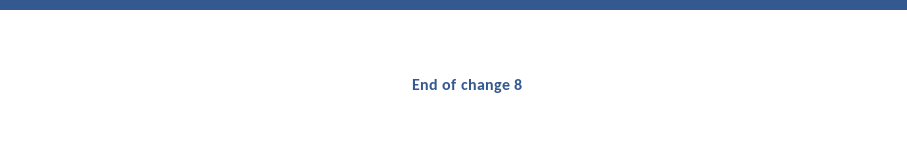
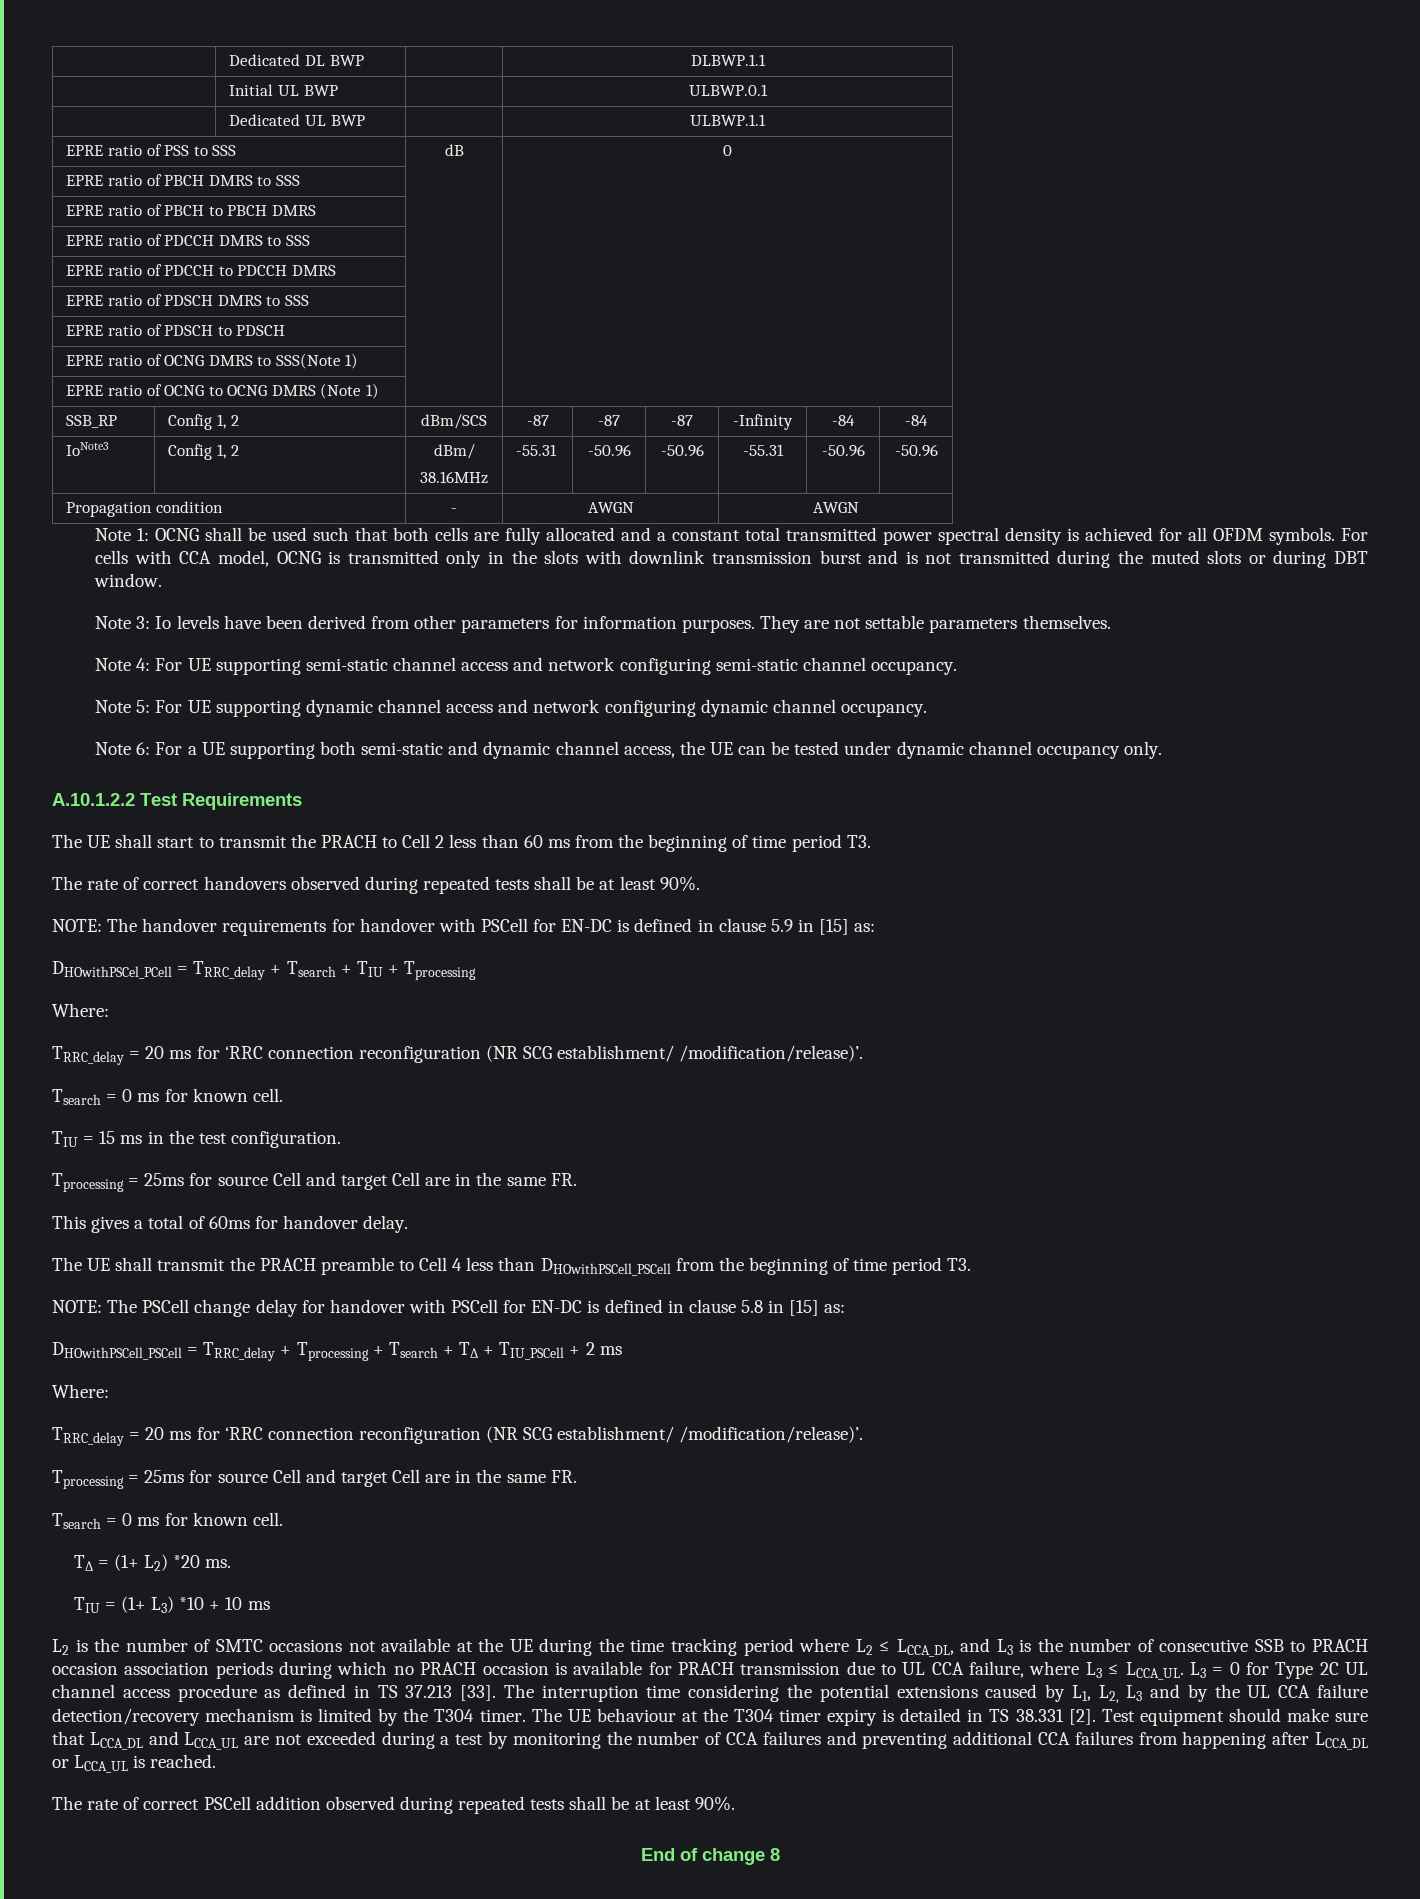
+ | Dedicated DL BWP | | DLBWP.1.1
+ | Initial UL BWP | | ULBWP.0.1
+ | Dedicated UL BWP | | ULBWP.1.1
+ EPRE ratio of PSS to SSS | dB | 0
+ EPRE ratio of PBCH DMRS to SSS | |
+ EPRE ratio of PBCH to PBCH DMRS | |
+ EPRE ratio of PDCCH DMRS to SSS | |
+ EPRE ratio of PDCCH to PDCCH DMRS | |
+ EPRE ratio of PDSCH DMRS to SSS | |
+ EPRE ratio of PDSCH to PDSCH | |
+ EPRE ratio of OCNG DMRS to SSS(Note 1) | |
+ EPRE ratio of OCNG to OCNG DMRS (Note 1) | |
+ SSB_RP | Config 1, 2 | dBm/SCS | -87 | -87 | -87 | -Infinity | -84 | -84
+ IoNote3 | Config 1, 2 | dBm/
+ 38.16MHz | -55.31 | -50.96 | -50.96 | -55.31 | -50.96 | -50.96
+ Propagation condition | - | AWGN | AWGN
+ Note 1: OCNG shall be used such that both cells are fully allocated and a constant total transmitted power spectral density is achieved for all OFDM symbols. For cells with CCA model, OCNG is transmitted only in the slots with downlink transmission burst and is not transmitted during the muted slots or during DBT window.
+ Note 3: Io levels have been derived from other parameters for information purposes. They are not settable parameters themselves.
+ Note 4: For UE supporting semi-static channel access and network configuring semi-static channel occupancy.
+ Note 5: For UE supporting dynamic channel access and network configuring dynamic channel occupancy.
+ Note 6: For a UE supporting both semi-static and dynamic channel access, the UE can be tested under dynamic channel occupancy only.
+ A.10.1.2.2 Test Requirements
+ The UE shall start to transmit the PRACH to Cell 2 less than 60 ms from the beginning of time period T3.
+ The rate of correct handovers observed during repeated tests shall be at least 90%.
+ NOTE: The handover requirements for handover with PSCell for EN-DC is defined in clause 5.9 in [15] as:
+ DHOwithPSCel_PCell = TRRC_delay + Tsearch + TIU + Tprocessing
+ Where:
+ TRRC_delay = 20 ms for ‘RRC connection reconfiguration (NR SCG establishment/ /modification/release)’.
+ Tsearch = 0 ms for known cell.
+ TIU = 15 ms in the test configuration.
+ Tprocessing = 25ms for source Cell and target Cell are in the same FR.
+ This gives a total of 60ms for handover delay.
+ The UE shall transmit the PRACH preamble to Cell 4 less than DHOwithPSCell_PSCell from the beginning of time period T3.
+ NOTE: The PSCell change delay for handover with PSCell for EN-DC is defined in clause 5.8 in [15] as:
+ DHOwithPSCell_PSCell = TRRC_delay + Tprocessing + Tsearch + T∆ + TIU_PSCell + 2 ms
+ Where:
+ TRRC_delay = 20 ms for ‘RRC connection reconfiguration (NR SCG establishment/ /modification/release)’.
+ Tprocessing = 25ms for source Cell and target Cell are in the same FR.
+ Tsearch = 0 ms for known cell.
+ T∆ = (1+ L2) *20 ms.
+ TIU = (1+ L3) *10 + 10 ms
+ L2 is the number of SMTC occasions not available at the UE during the time tracking period where L2 ≤ LCCA_DL, and L3 is the number of consecutive SSB to PRACH occasion association periods during which no PRACH occasion is available for PRACH transmission due to UL CCA failure, where L3 ≤ LCCA_UL. L3 = 0 for Type 2C UL channel access procedure as defined in TS 37.213 [33]. The interruption time considering the potential extensions caused by L1, L2, L3 and by the UL CCA failure detection/recovery mechanism is limited by the T304 timer. The UE behaviour at the T304 timer expiry is detailed in TS 38.331 [2]. Test equipment should make sure that LCCA_DL and LCCA_UL are not exceeded during a test by monitoring the number of CCA failures and preventing additional CCA failures from happening after LCCA_DL or LCCA_UL is reached.
+ The rate of correct PSCell addition observed during repeated tests shall be at least 90%.

